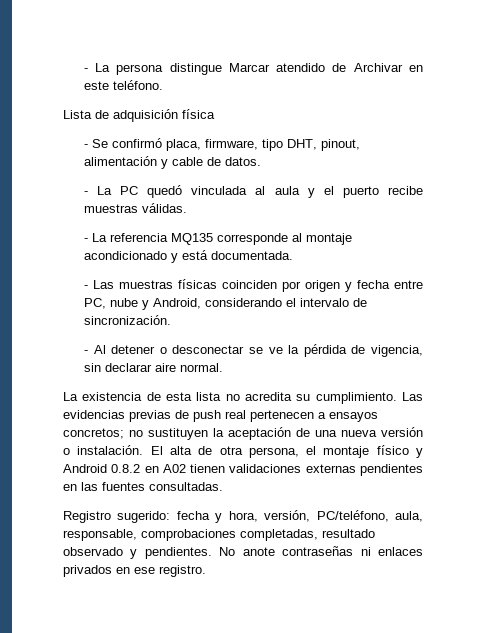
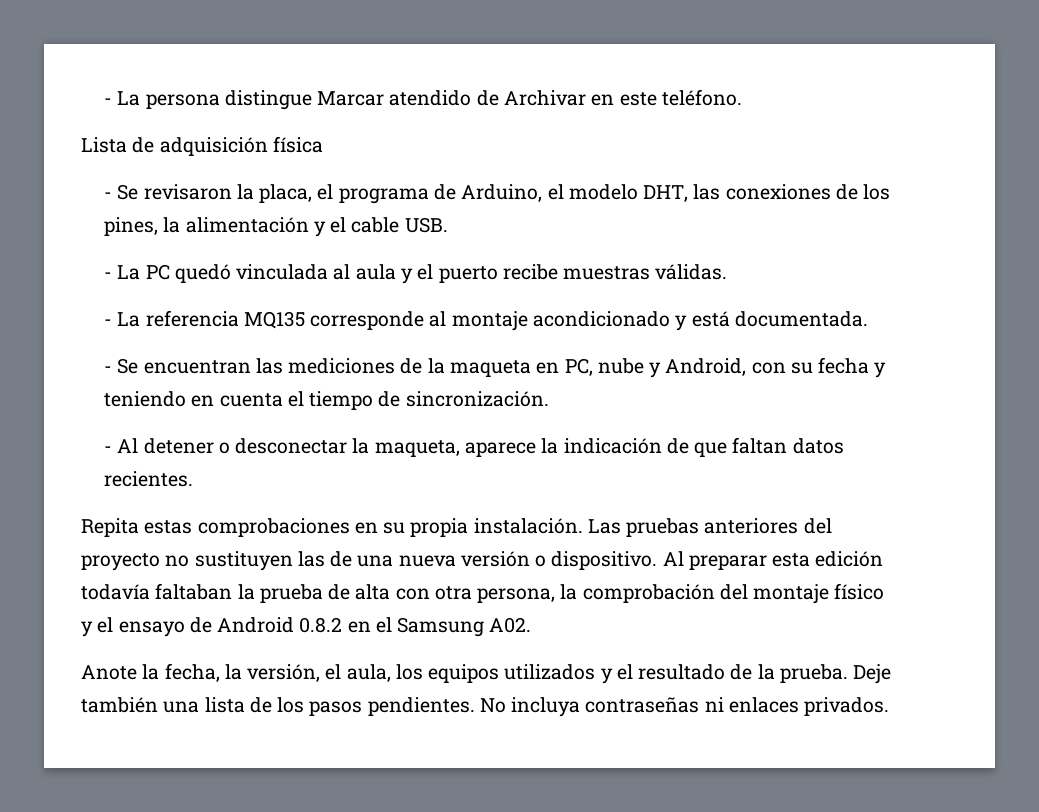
- - Se confirmó placa, firmware, tipo DHT, pinout, alimentación y cable de datos.
+ - Se revisaron la placa, el programa de Arduino, el modelo DHT, las conexiones de los pines, la alimentación y el cable USB.
- - Las muestras físicas coinciden por origen y fecha entre PC, nube y Android, considerando el intervalo de sincronización.
+ - Se encuentran las mediciones de la maqueta en PC, nube y Android, con su fecha y teniendo en cuenta el tiempo de sincronización.
- - Al detener o desconectar se ve la pérdida de vigencia, sin declarar aire normal.
- La existencia de esta lista no acredita su cumplimiento. Las evidencias previas de push real pertenecen a ensayos concretos; no sustituyen la aceptación de una nueva versión o instalación. El alta de otra persona, el montaje físico y Android 0.8.2 en A02 tienen validaciones externas pendientes en las fuentes consultadas.
- Registro sugerido: fecha y hora, versión, PC/teléfono, aula, responsable, comprobaciones completadas, resultado observado y pendientes.
+ - Al detener o desconectar la maqueta, aparece la indicación de que faltan datos recientes.
+ Repita estas comprobaciones en su propia instalación. Las pruebas anteriores del proyecto no sustituyen las de una nueva versión o dispositivo. Al preparar esta edición todavía faltaban la prueba de alta con otra persona, la comprobación del montaje físico y el ensayo de Android 0.8.2 en el Samsung A02.
+ Anote la fecha, la versión, el aula, los equipos utilizados y el resultado de la prueba. Deje también una lista de los pasos pendientes.
- No anote contraseñas ni enlaces privados en ese registro.
+ No incluya contraseñas ni enlaces privados.

